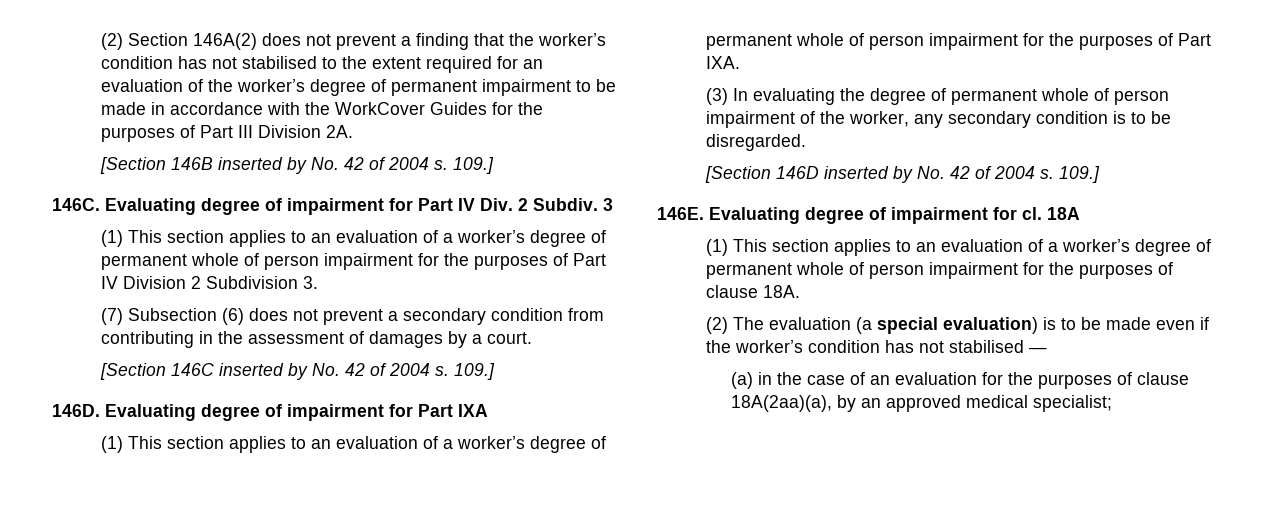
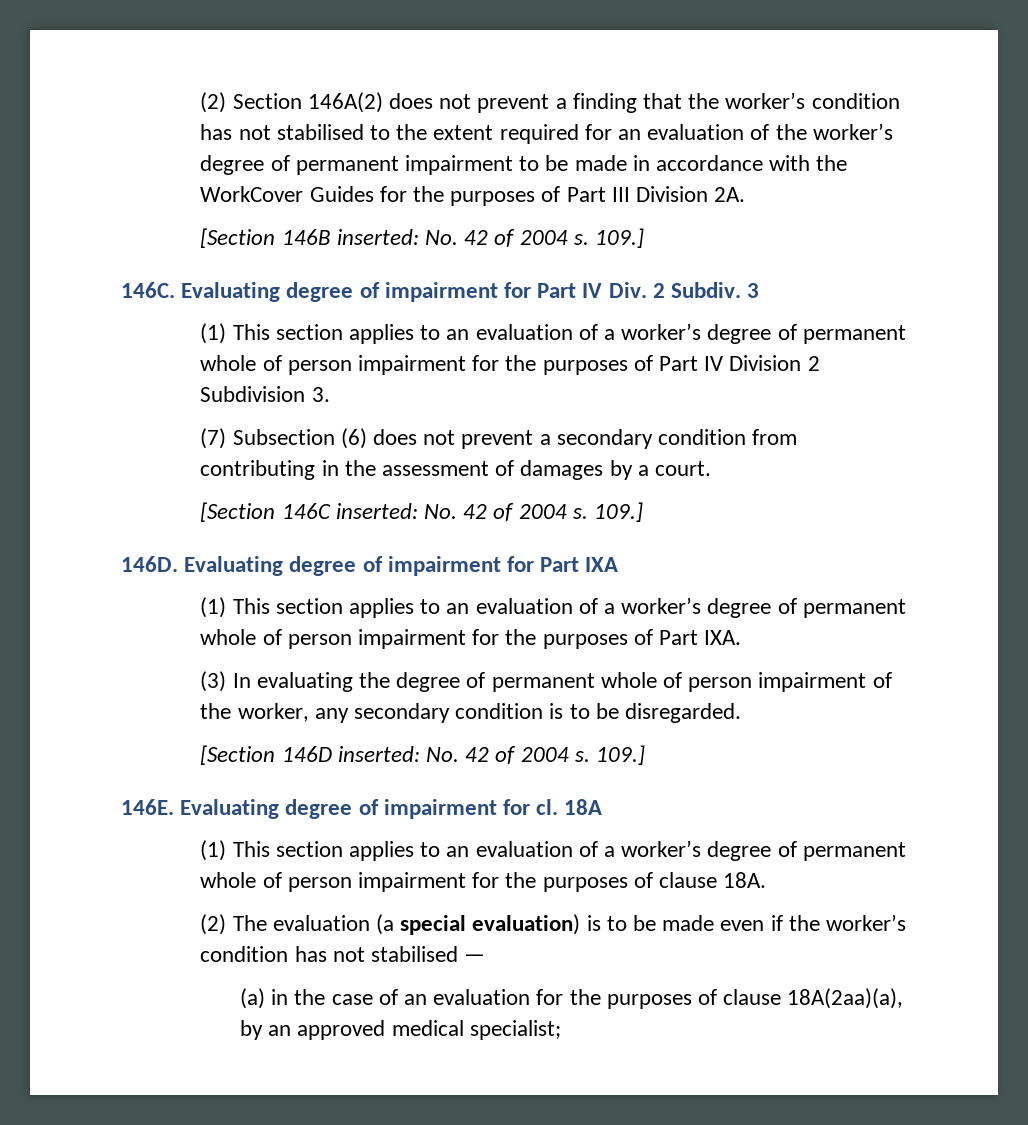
- [Section 146B inserted by No. 42 of 2004 s.
+ [Section 146B inserted: No. 42 of 2004 s.
- [Section 146C inserted by No. 42 of 2004 s.
+ [Section 146C inserted: No. 42 of 2004 s.
- [Section 146D inserted by No. 42 of 2004 s.
+ [Section 146D inserted: No. 42 of 2004 s.

